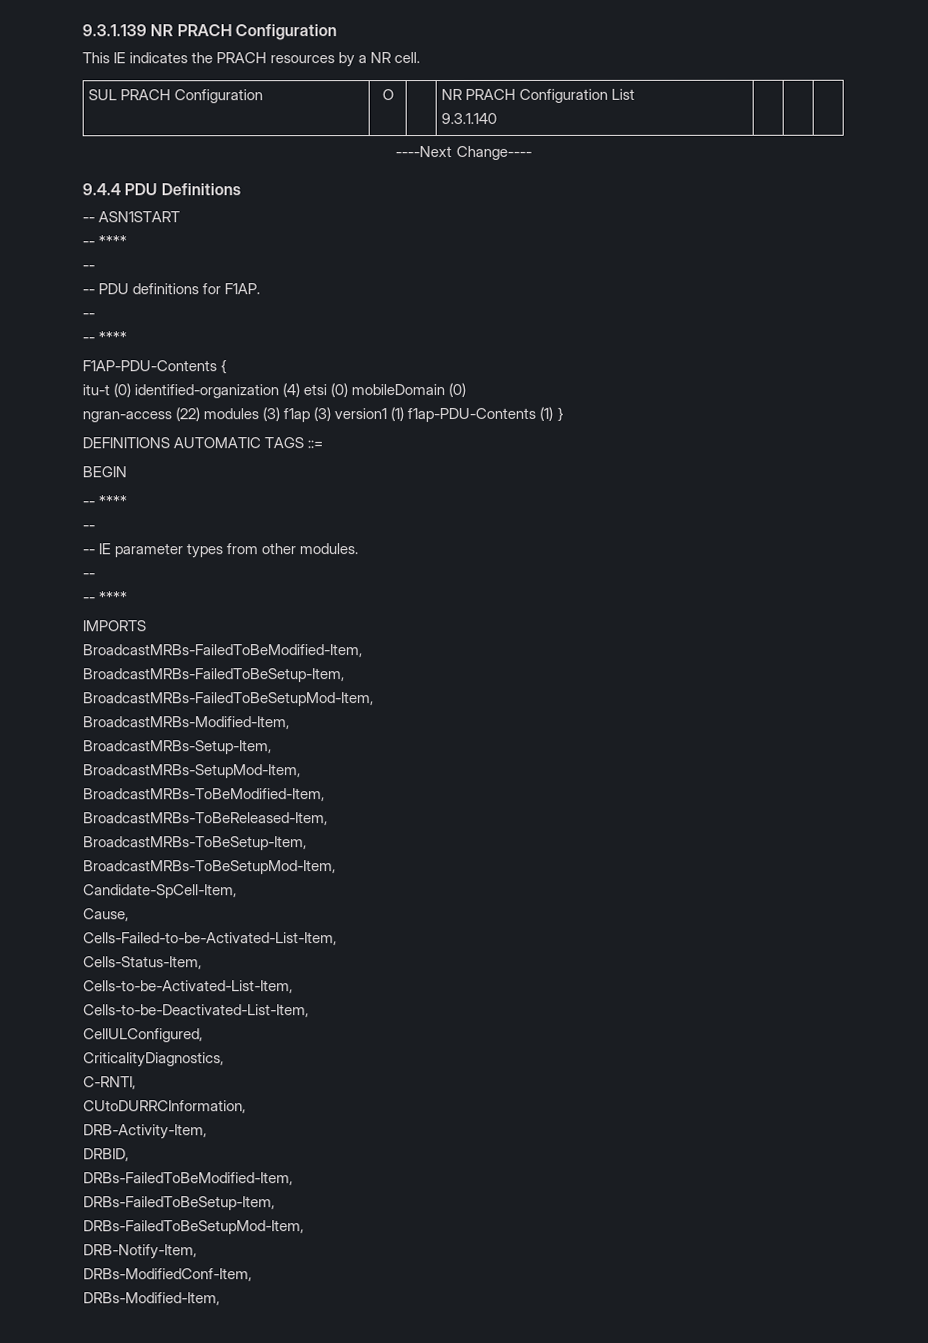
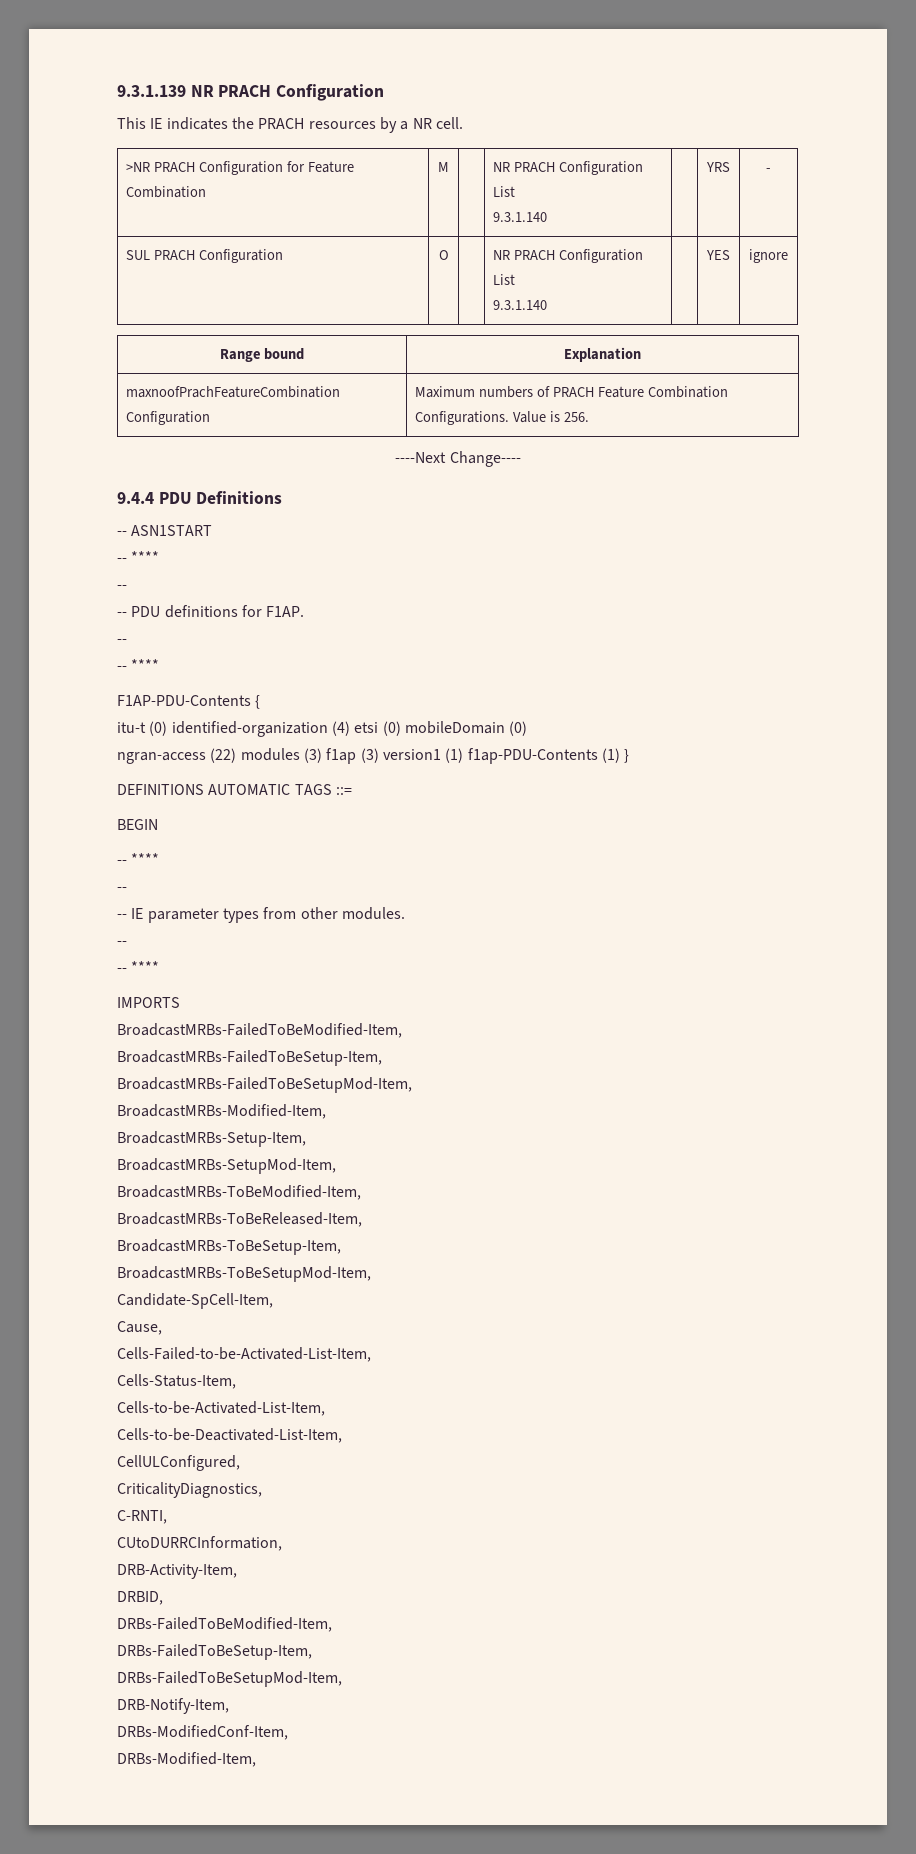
+ >NR PRACH Configuration for Feature Combination | M | | NR PRACH Configuration List
+ 9.3.1.140 | | YRS | -
  SUL PRACH Configuration | O | | NR PRACH Configuration List
- 9.3.1.140 | | |
+ 9.3.1.140 | | YES | ignore
+ Range bound | Explanation
+ maxnoofPrachFeatureCombination Configuration | Maximum numbers of PRACH Feature Combination Configurations. Value is 256.

